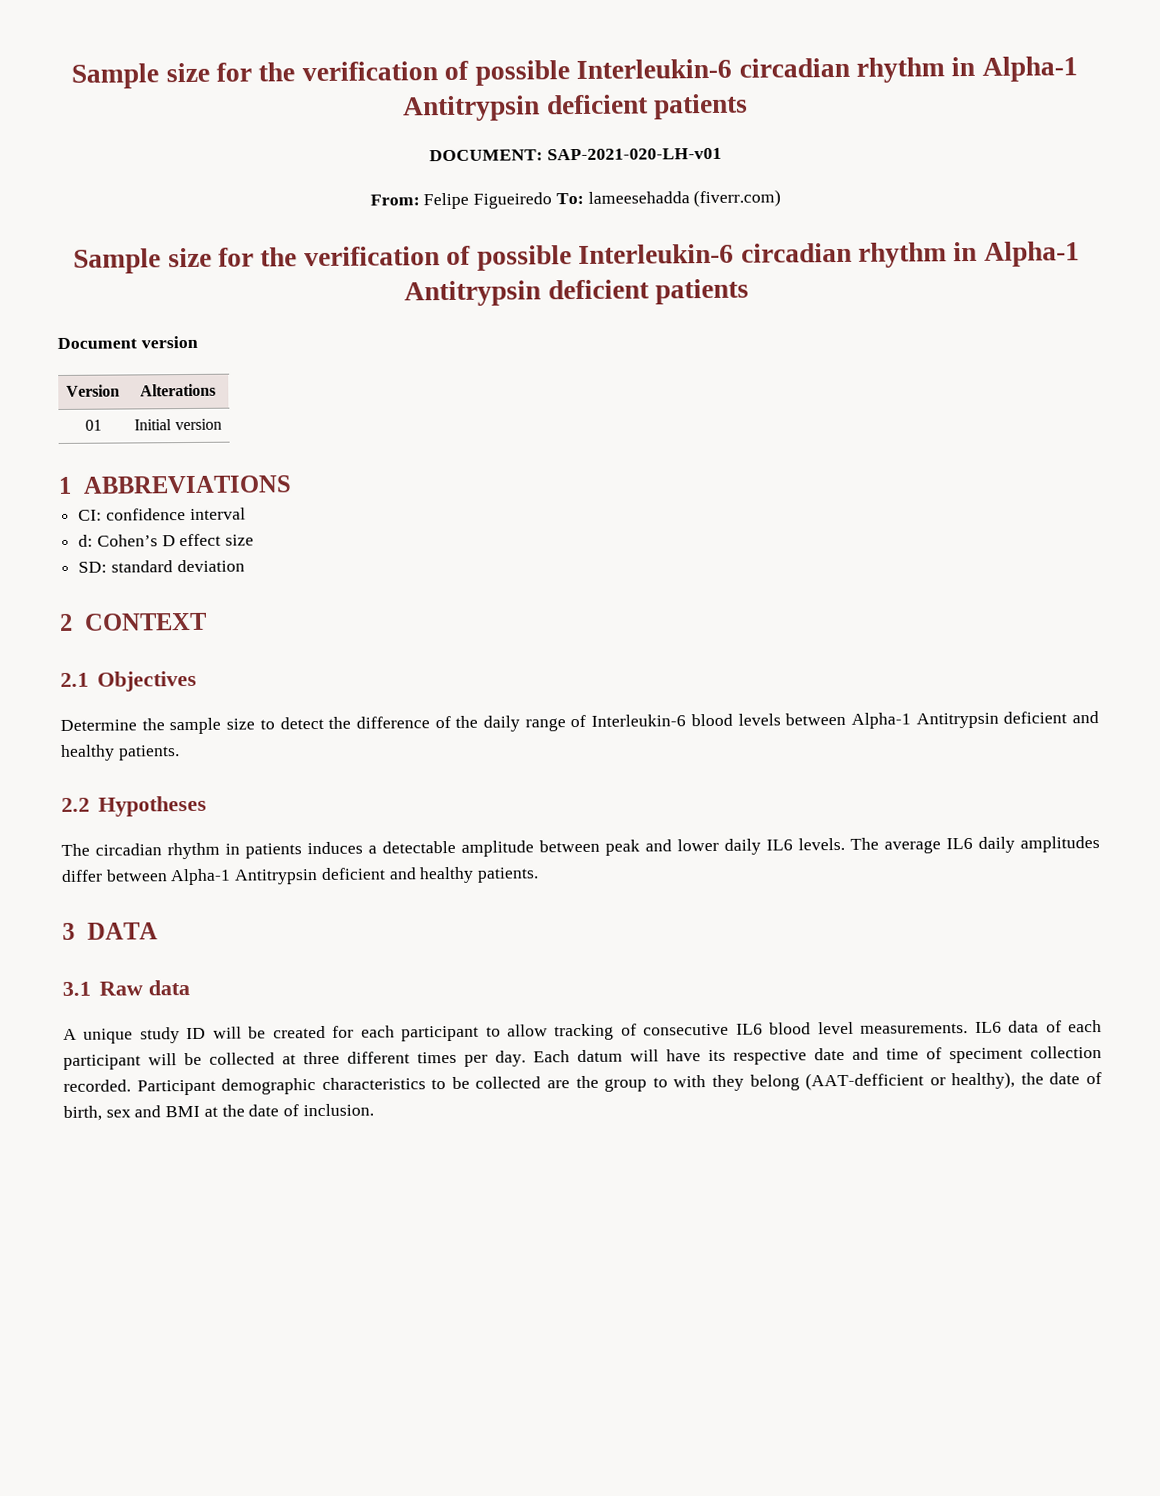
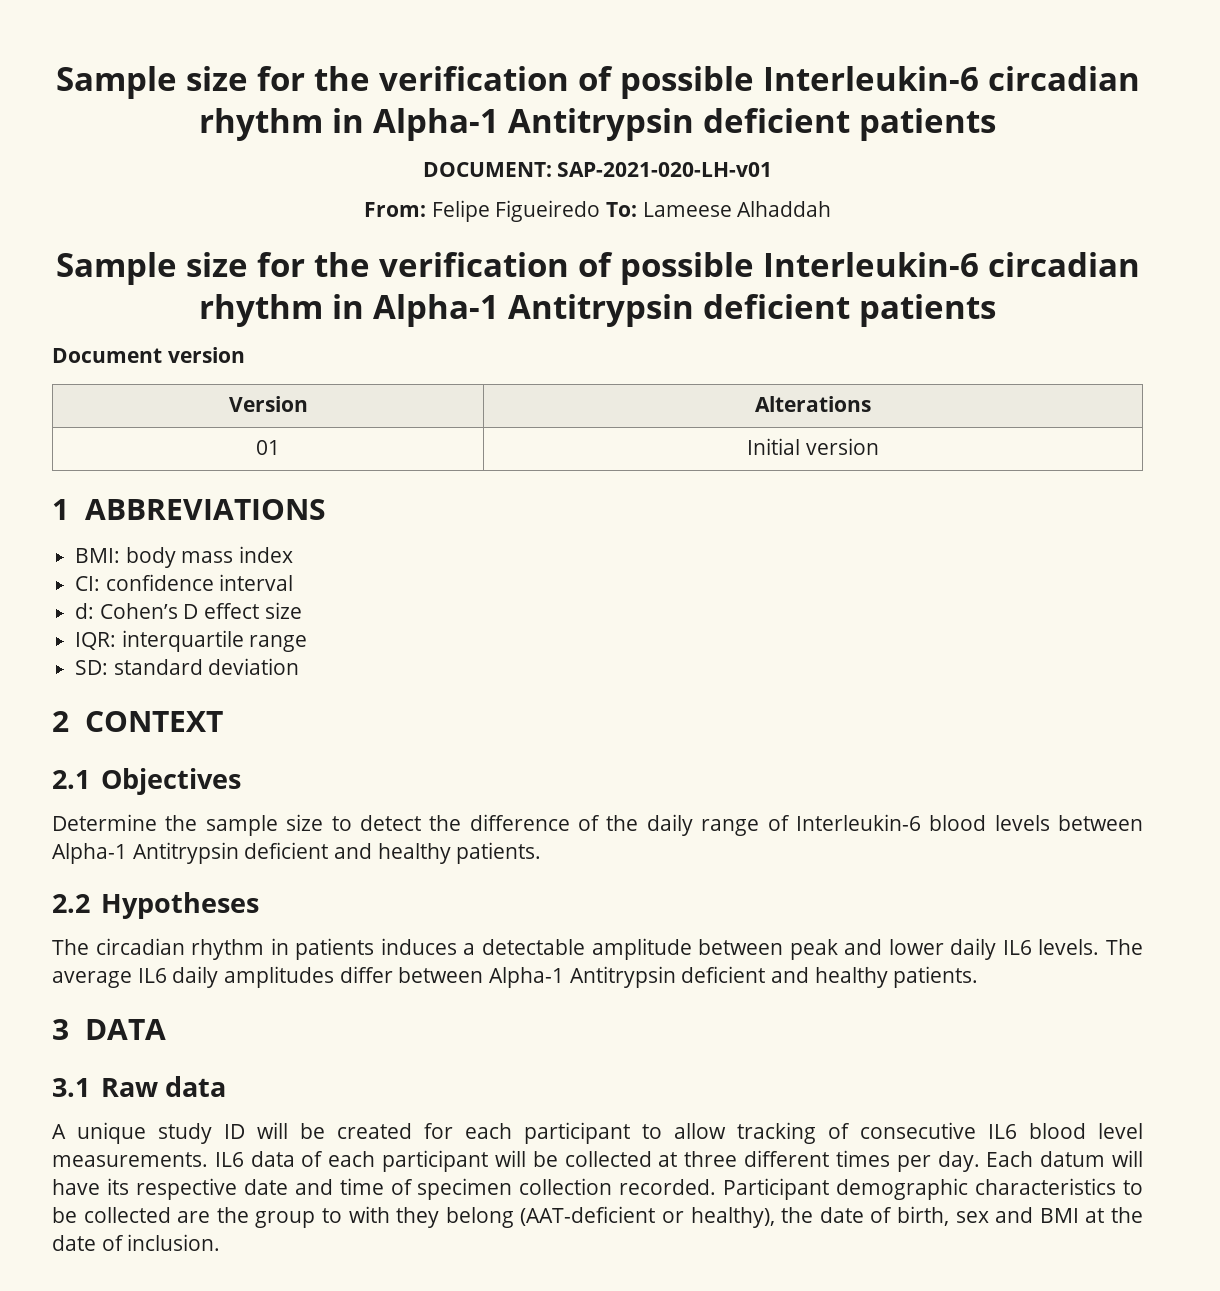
- From: Felipe Figueiredo To: lameesehadda (fiverr.com)
+ From: Felipe Figueiredo To: Lameese Alhaddah
+ BMI: body mass index
+ IQR: interquartile range
- Each datum will have its respective date and time of speciment collection recorded.
+ Each datum will have its respective date and time of specimen collection recorded.
- Participant demographic characteristics to be collected are the group to with they belong (AAT-defficient or healthy), the date of birth, sex and BMI at the date of inclusion.
+ Participant demographic characteristics to be collected are the group to with they belong (AAT-deficient or healthy), the date of birth, sex and BMI at the date of inclusion.

